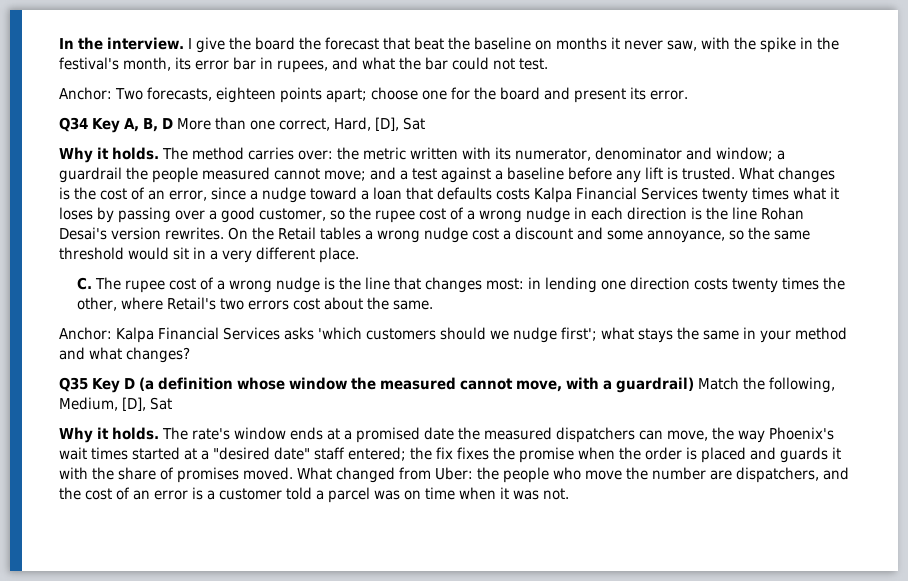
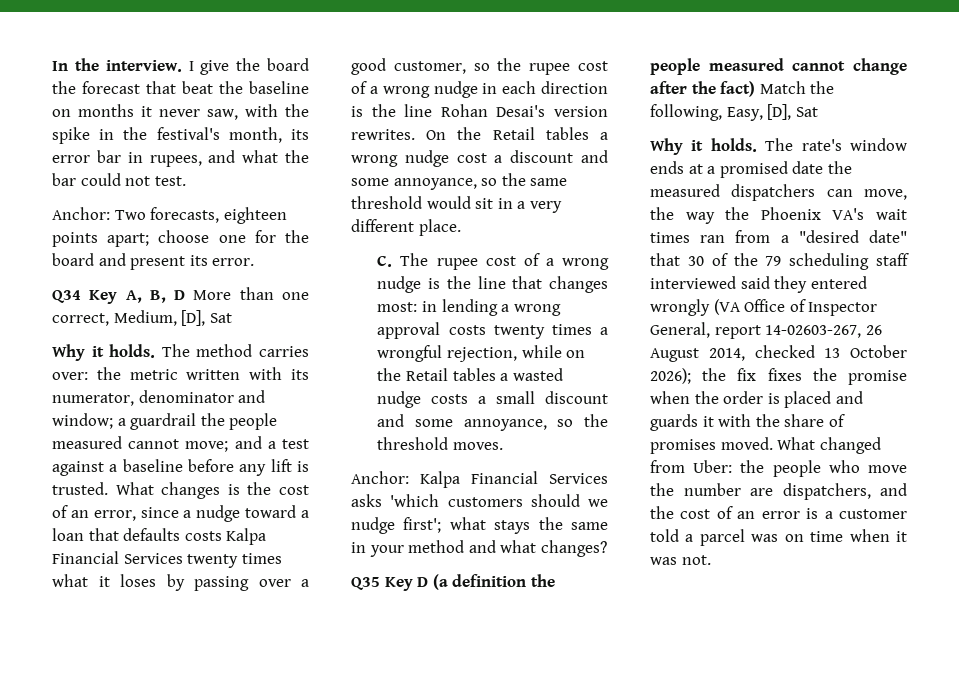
- Q34 Key A, B, D More than one correct, Hard, [D], Sat
+ Q34 Key A, B, D More than one correct, Medium, [D], Sat
- C. The rupee cost of a wrong nudge is the line that changes most: in lending one direction costs twenty times the other, where Retail's two errors cost about the same.
+ C. The rupee cost of a wrong nudge is the line that changes most: in lending a wrong approval costs twenty times a wrongful rejection, while on the Retail tables a wasted nudge costs a small discount and some annoyance, so the threshold moves.
- Q35 Key D (a definition whose window the measured cannot move, with a guardrail) Match the following, Medium, [D], Sat
+ Q35 Key D (a definition the people measured cannot change after the fact) Match the following, Easy, [D], Sat
- The rate's window ends at a promised date the measured dispatchers can move, the way Phoenix's wait times started at a "desired date" staff entered; the fix fixes the promise when the order is placed and guards it with the share of promises moved.
+ The rate's window ends at a promised date the measured dispatchers can move, the way the Phoenix VA's wait times ran from a "desired date" that 30 of the 79 scheduling staff interviewed said they entered wrongly (VA Office of Inspector General, report 14-02603-267, 26 August 2014, checked 13 October 2026); the fix fixes the promise when the order is placed and guards it with the share of promises moved.

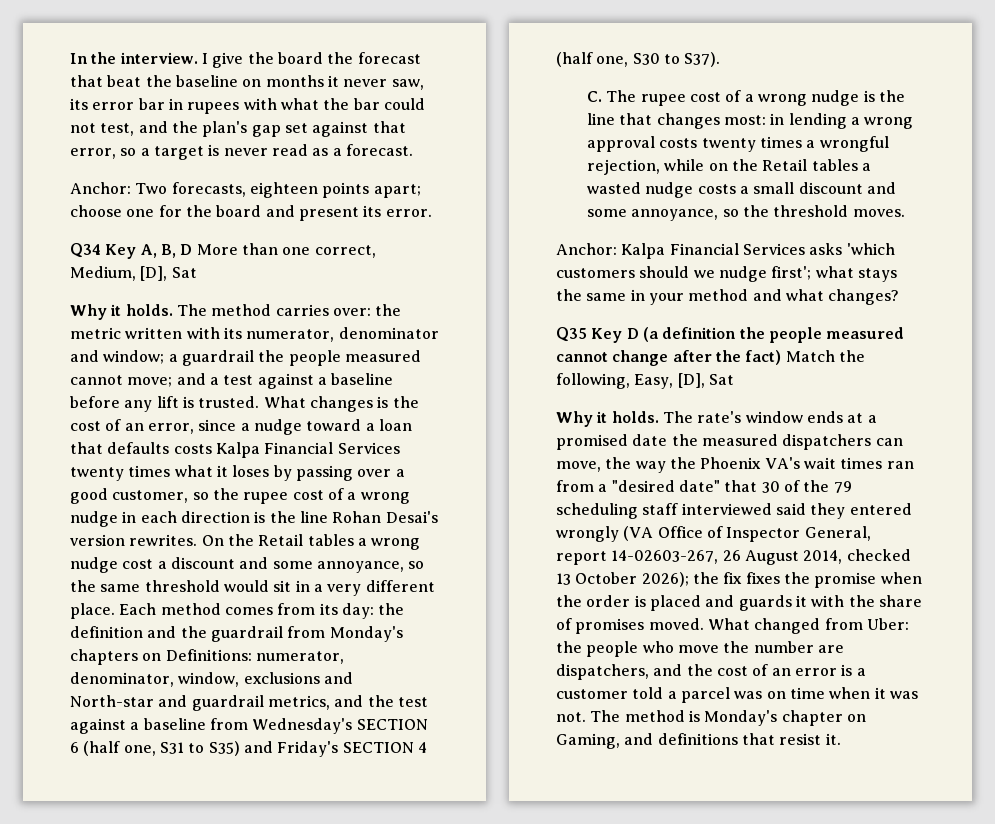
- I give the board the forecast that beat the baseline on months it never saw, with the spike in the festival's month, its error bar in rupees, and what the bar could not test.
+ I give the board the forecast that beat the baseline on months it never saw, its error bar in rupees with what the bar could not test, and the plan's gap set against that error, so a target is never read as a forecast.
+ Each method comes from its day: the definition and the guardrail from Monday's chapters on Definitions: numerator, denominator, window, exclusions and North-star and guardrail metrics, and the test against a baseline from Wednesday's SECTION 6 (half one, S31 to S35) and Friday's SECTION 4 (half one, S30 to S37).
+ The method is Monday's chapter on Gaming, and definitions that resist it.

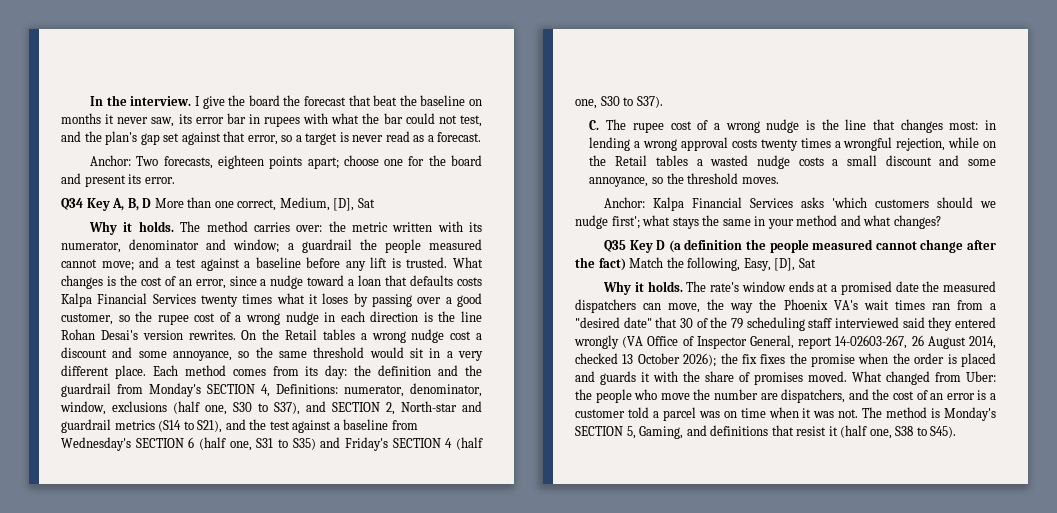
- Each method comes from its day: the definition and the guardrail from Monday's chapters on Definitions: numerator, denominator, window, exclusions and North-star and guardrail metrics, and the test against a baseline from Wednesday's SECTION 6 (half one, S31 to S35) and Friday's SECTION 4 (half one, S30 to S37).
+ Each method comes from its day: the definition and the guardrail from Monday's SECTION 4, Definitions: numerator, denominator, window, exclusions (half one, S30 to S37), and SECTION 2, North-star and guardrail metrics (S14 to S21), and the test against a baseline from Wednesday's SECTION 6 (half one, S31 to S35) and Friday's SECTION 4 (half one, S30 to S37).
- The method is Monday's chapter on Gaming, and definitions that resist it.
+ The method is Monday's SECTION 5, Gaming, and definitions that resist it (half one, S38 to S45).

